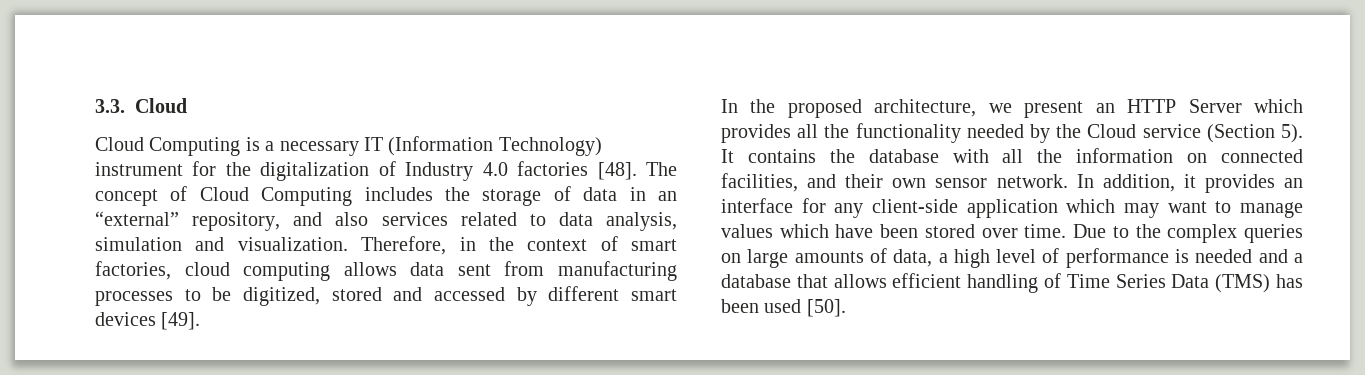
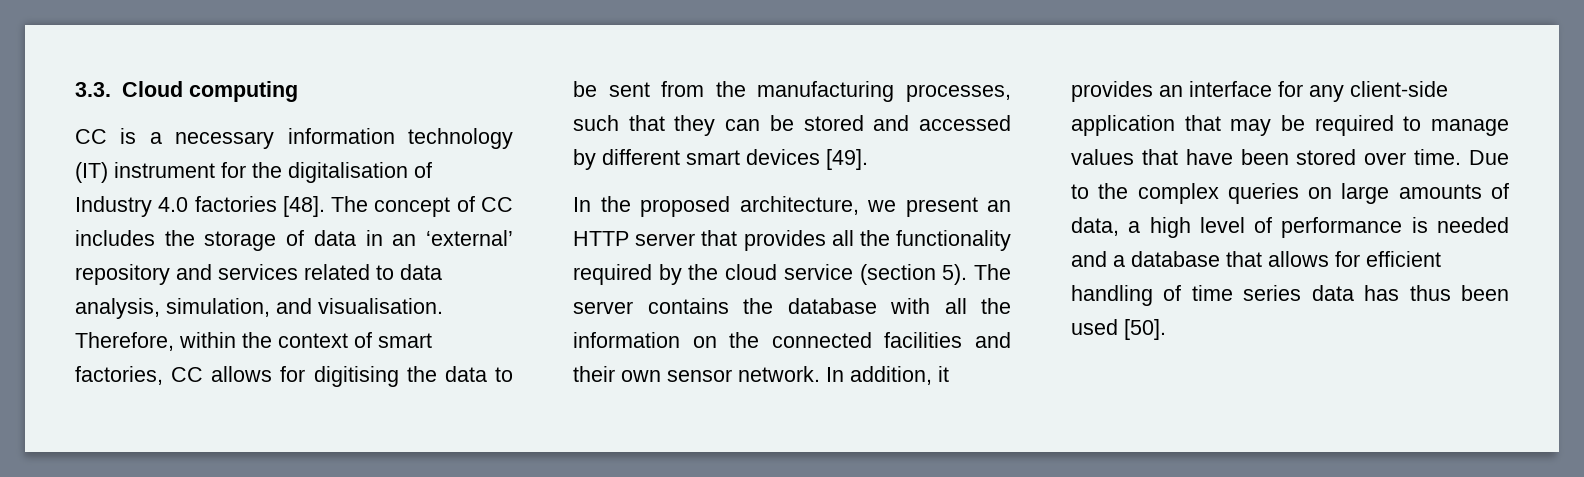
- 3.3. Cloud
- Cloud Computing is a necessary IT (Information Technology) instrument for the digitalization of Industry 4.0 factories [48].
+ 3.3. Cloud computing
+ CC is a necessary information technology (IT) instrument for the digitalisation of Industry 4.0 factories [48].
- The concept of Cloud Computing includes the storage of data in an “external” repository, and also services related to data analysis, simulation and visualization. Therefore, in the context of smart factories, cloud computing allows data sent from manufacturing processes to be digitized, stored and accessed by different smart devices [49].
+ The concept of CC includes the storage of data in an ‘external’ repository and services related to data analysis, simulation, and visualisation. Therefore, within the context of smart factories, CC allows for digitising the data to be sent from the manufacturing processes, such that they can be stored and accessed by different smart devices [49].
- In the proposed architecture, we present an HTTP Server which provides all the functionality needed by the Cloud service (Section 5). It contains the database with all the information on connected facilities, and their own sensor network.
+ In the proposed architecture, we present an HTTP server that provides all the functionality required by the cloud service (section 5). The server contains the database with all the information on the connected facilities and their own sensor network.
- In addition, it provides an interface for any client-side application which may want to manage values which have been stored over time.
+ In addition, it provides an interface for any client-side application that may be required to manage values that have been stored over time.
- Due to the complex queries on large amounts of data, a high level of performance is needed and a database that allows efficient handling of Time Series Data (TMS) has been used [50].
+ Due to the complex queries on large amounts of data, a high level of performance is needed and a database that allows for efficient handling of time series data has thus been used [50].

